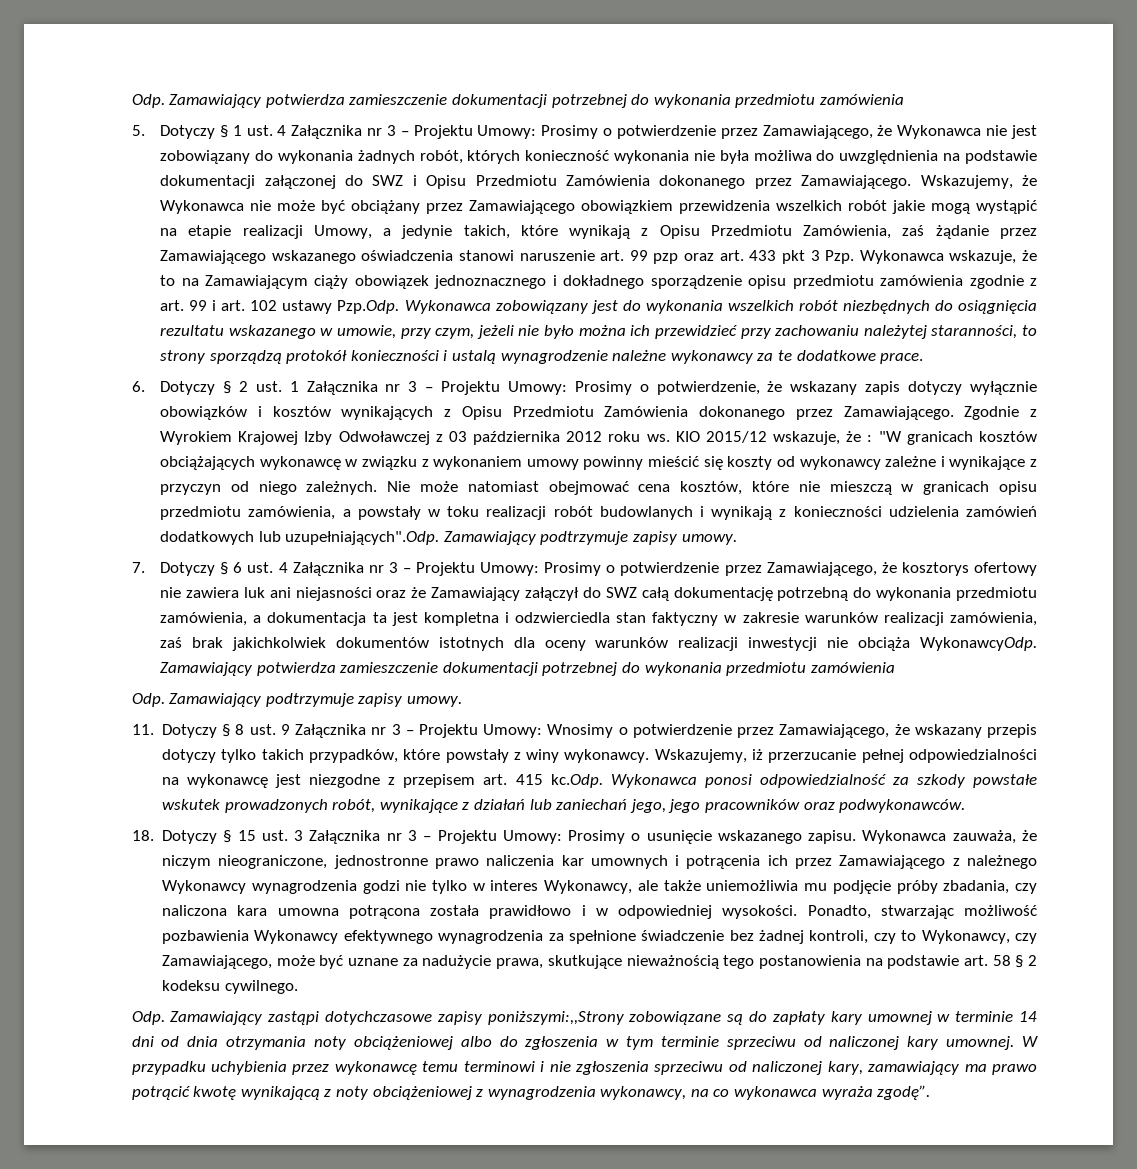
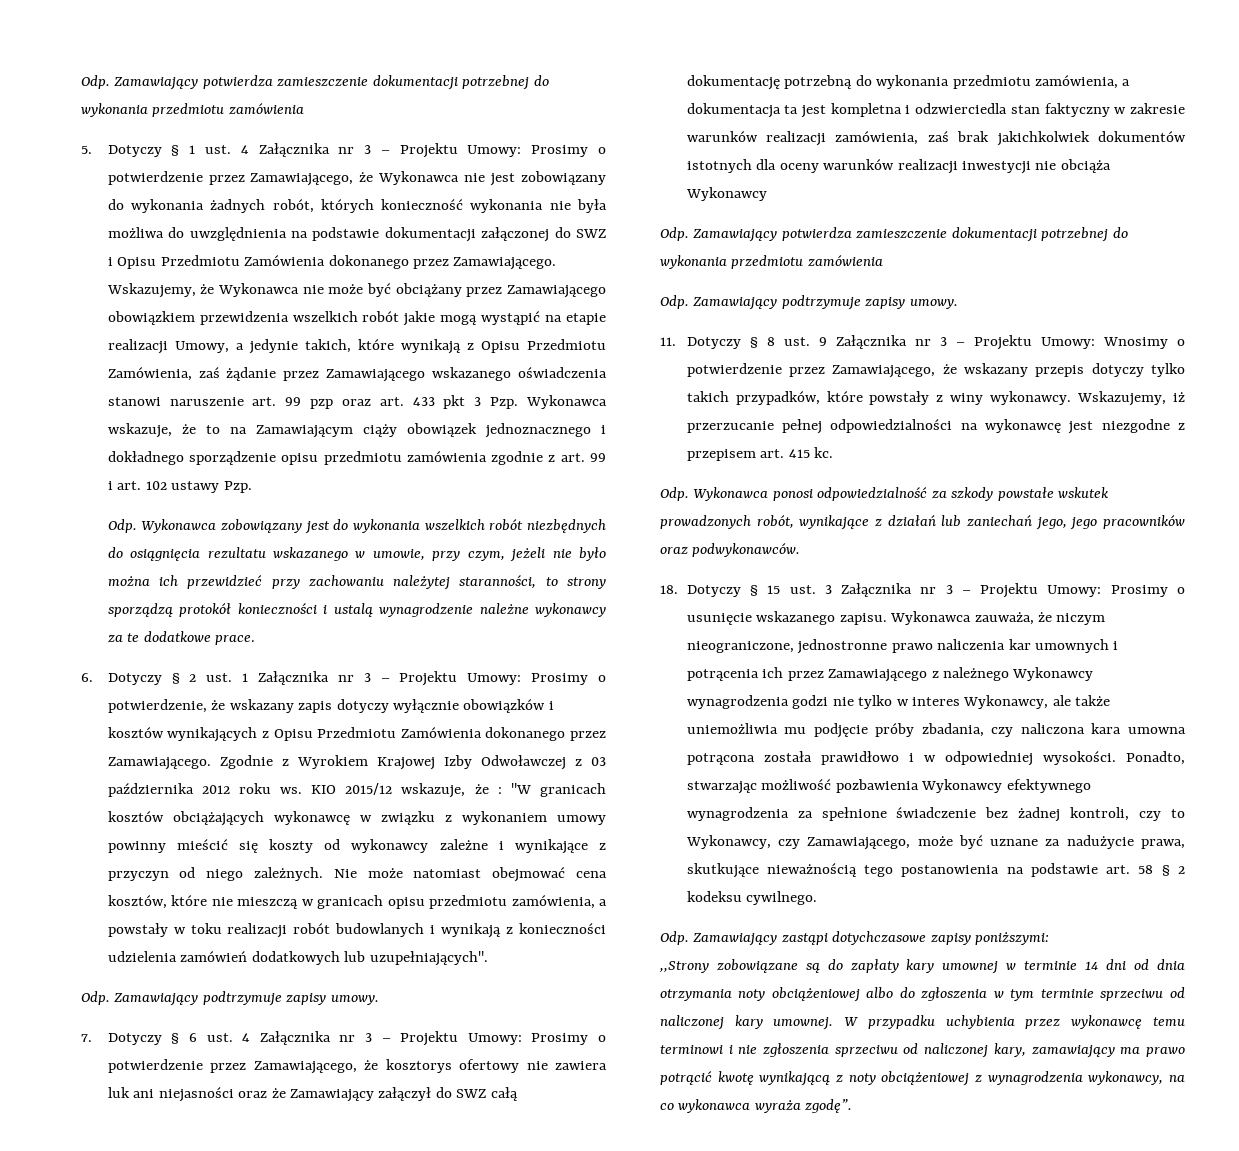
- Wskazujemy, że Wykonawca nie może być obciążany przez Zamawiającego obowiązkiem przewidzenia wszelkich robót jakie mogą wystąpić na etapie realizacji Umowy, a jedynie takich, które wynikają z Opisu Przedmiotu Zamówienia, zaś żądanie przez Zamawiającego wskazanego oświadczenia stanowi naruszenie art. 99 pzp oraz art. 433 pkt 3 Pzp. Wykonawca wskazuje, że to na Zamawiającym ciąży obowiązek jednoznacznego i dokładnego sporządzenie opisu przedmiotu zamówienia zgodnie z art. 99 i art. 102 ustawy Pzp.Odp. Wykonawca zobowiązany jest do wykonania wszelkich robót niezbędnych do osiągnięcia rezultatu wskazanego w umowie, przy czym, jeżeli nie było można ich przewidzieć przy zachowaniu należytej staranności, to strony sporządzą protokół konieczności i ustalą wynagrodzenie należne wykonawcy za te dodatkowe prace.
+ Wskazujemy, że Wykonawca nie może być obciążany przez Zamawiającego obowiązkiem przewidzenia wszelkich robót jakie mogą wystąpić na etapie realizacji Umowy, a jedynie takich, które wynikają z Opisu Przedmiotu Zamówienia, zaś żądanie przez Zamawiającego wskazanego oświadczenia stanowi naruszenie art. 99 pzp oraz art. 433 pkt 3 Pzp. Wykonawca wskazuje, że to na Zamawiającym ciąży obowiązek jednoznacznego i dokładnego sporządzenie opisu przedmiotu zamówienia zgodnie z art. 99 i art. 102 ustawy Pzp.
+ Odp. Wykonawca zobowiązany jest do wykonania wszelkich robót niezbędnych do osiągnięcia rezultatu wskazanego w umowie, przy czym, jeżeli nie było można ich przewidzieć przy zachowaniu należytej staranności, to strony sporządzą protokół konieczności i ustalą wynagrodzenie należne wykonawcy za te dodatkowe prace.
- Nie może natomiast obejmować cena kosztów, które nie mieszczą w granicach opisu przedmiotu zamówienia, a powstały w toku realizacji robót budowlanych i wynikają z konieczności udzielenia zamówień dodatkowych lub uzupełniających".Odp. Zamawiający podtrzymuje zapisy umowy.
+ Nie może natomiast obejmować cena kosztów, które nie mieszczą w granicach opisu przedmiotu zamówienia, a powstały w toku realizacji robót budowlanych i wynikają z konieczności udzielenia zamówień dodatkowych lub uzupełniających".
+ Odp. Zamawiający podtrzymuje zapisy umowy.
- Prosimy o potwierdzenie przez Zamawiającego, że kosztorys ofertowy nie zawiera luk ani niejasności oraz że Zamawiający załączył do SWZ całą dokumentację potrzebną do wykonania przedmiotu zamówienia, a dokumentacja ta jest kompletna i odzwierciedla stan faktyczny w zakresie warunków realizacji zamówienia, zaś brak jakichkolwiek dokumentów istotnych dla oceny warunków realizacji inwestycji nie obciąża WykonawcyOdp. Zamawiający potwierdza zamieszczenie dokumentacji potrzebnej do wykonania przedmiotu zamówienia
+ Prosimy o potwierdzenie przez Zamawiającego, że kosztorys ofertowy nie zawiera luk ani niejasności oraz że Zamawiający załączył do SWZ całą dokumentację potrzebną do wykonania przedmiotu zamówienia, a dokumentacja ta jest kompletna i odzwierciedla stan faktyczny w zakresie warunków realizacji zamówienia, zaś brak jakichkolwiek dokumentów istotnych dla oceny warunków realizacji inwestycji nie obciąża Wykonawcy
+ Odp. Zamawiający potwierdza zamieszczenie dokumentacji potrzebnej do wykonania przedmiotu zamówienia
- Wskazujemy, iż przerzucanie pełnej odpowiedzialności na wykonawcę jest niezgodne z przepisem art. 415 kc.Odp. Wykonawca ponosi odpowiedzialność za szkody powstałe wskutek prowadzonych robót, wynikające z działań lub zaniechań jego, jego pracowników oraz podwykonawców.
+ Wskazujemy, iż przerzucanie pełnej odpowiedzialności na wykonawcę jest niezgodne z przepisem art. 415 kc.
+ Odp. Wykonawca ponosi odpowiedzialność za szkody powstałe wskutek prowadzonych robót, wynikające z działań lub zaniechań jego, jego pracowników oraz podwykonawców.
- Odp. Zamawiający zastąpi dotychczasowe zapisy poniższymi:,,Strony zobowiązane są do zapłaty kary umownej w terminie 14 dni od dnia otrzymania noty obciążeniowej albo do zgłoszenia w tym terminie sprzeciwu od naliczonej kary umownej.
+ Odp. Zamawiający zastąpi dotychczasowe zapisy poniższymi:
+ ,,Strony zobowiązane są do zapłaty kary umownej w terminie 14 dni od dnia otrzymania noty obciążeniowej albo do zgłoszenia w tym terminie sprzeciwu od naliczonej kary umownej.

